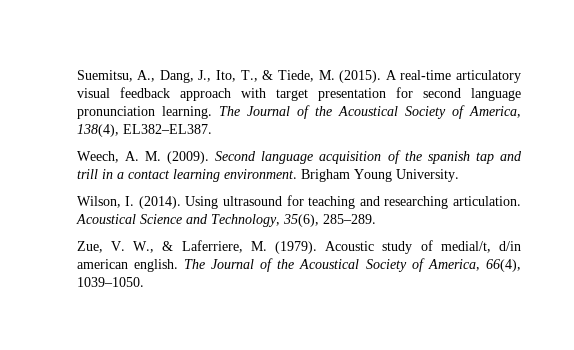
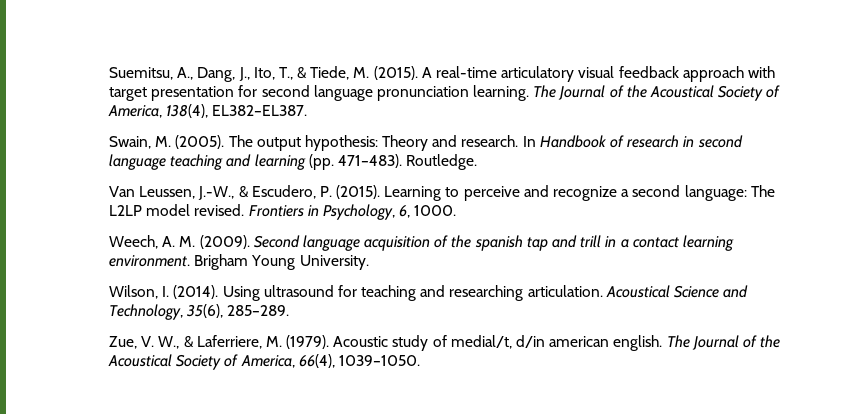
+ Swain, M. (2005). The output hypothesis: Theory and research. In Handbook of research in second language teaching and learning (pp. 471–483). Routledge.
+ Van Leussen, J.-W., & Escudero, P. (2015). Learning to perceive and recognize a second language: The L2LP model revised. Frontiers in Psychology, 6, 1000.

